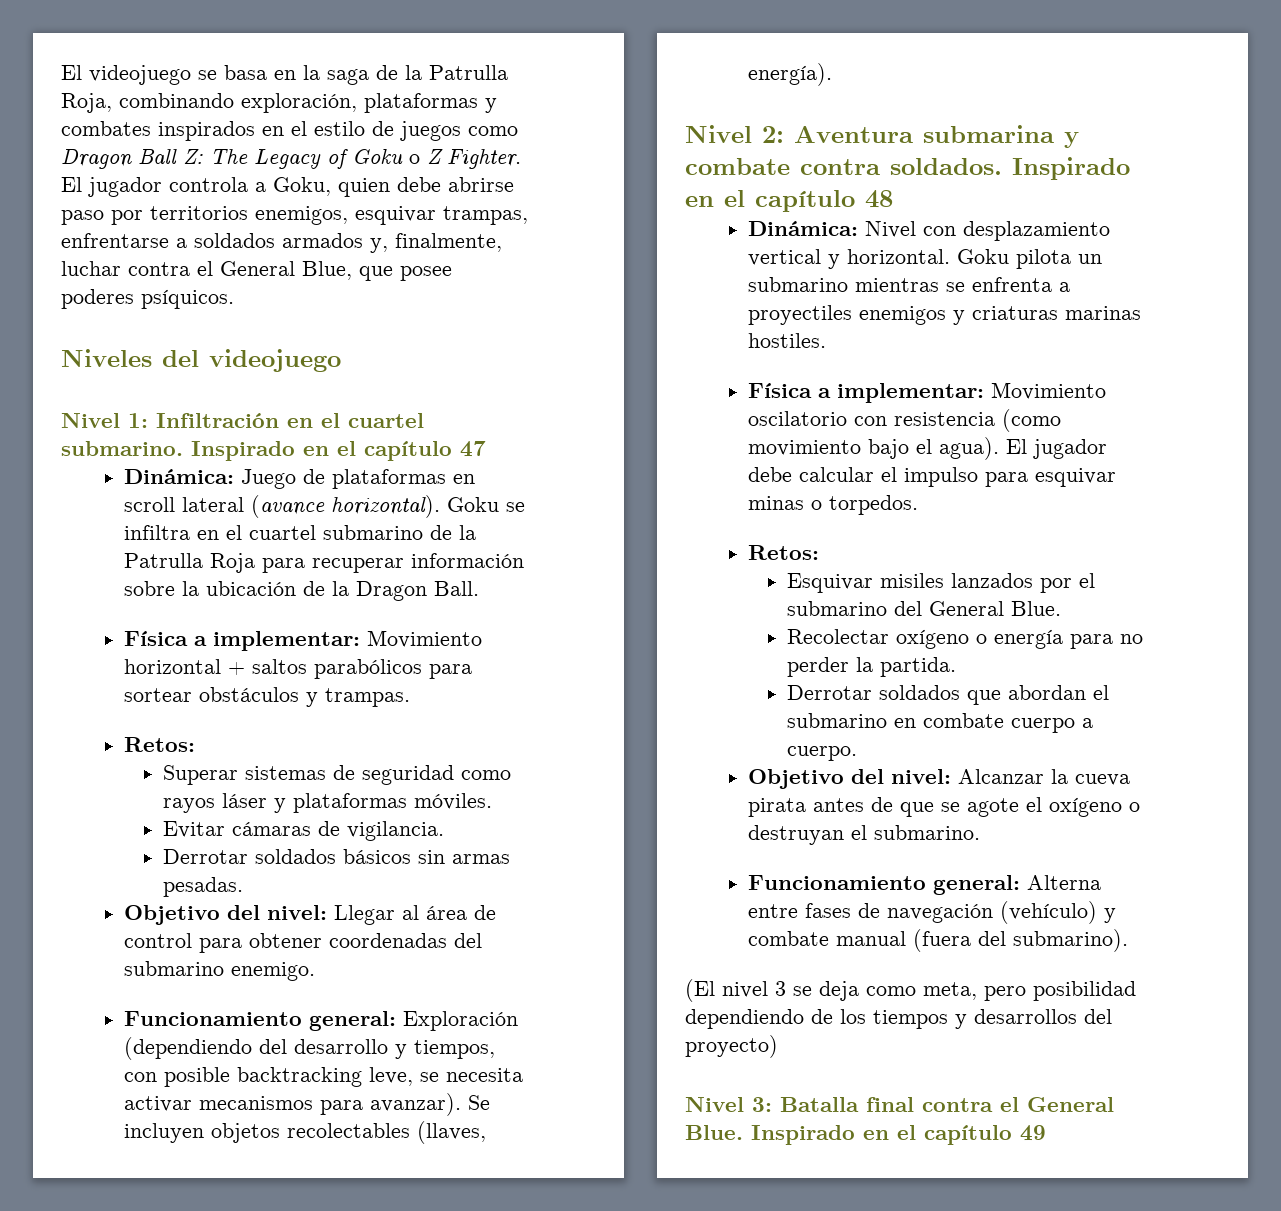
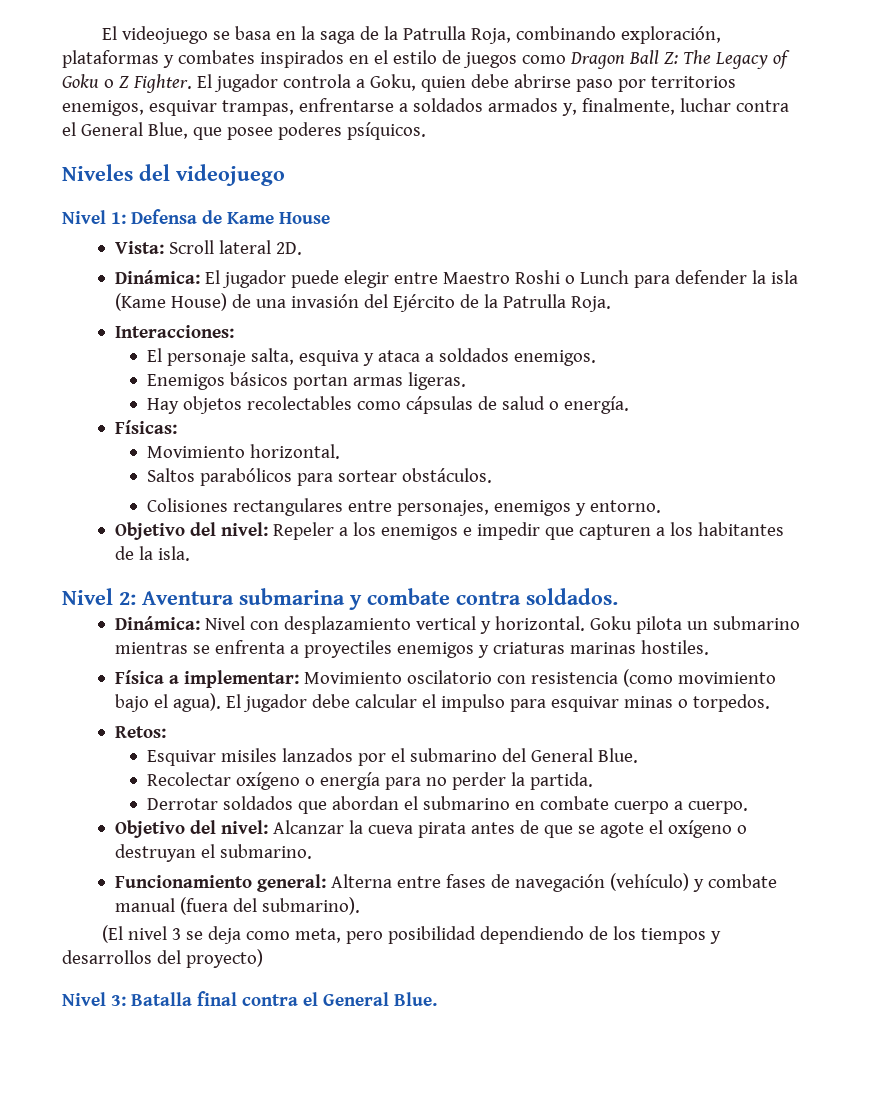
- Nivel 1: Infiltración en el cuartel submarino. Inspirado en el capítulo 47
- Dinámica: Juego de plataformas en scroll lateral (avance horizontal). Goku se infiltra en el cuartel submarino de la Patrulla Roja para recuperar información sobre la ubicación de la Dragon Ball.
- Física a implementar: Movimiento horizontal + saltos parabólicos para sortear obstáculos y trampas.
- Retos:
- Superar sistemas de seguridad como rayos láser y plataformas móviles.
- Evitar cámaras de vigilancia.
- Derrotar soldados básicos sin armas pesadas.
- Objetivo del nivel: Llegar al área de control para obtener coordenadas del submarino enemigo.
- Funcionamiento general: Exploración (dependiendo del desarrollo y tiempos, con posible backtracking leve, se necesita activar mecanismos para avanzar). Se incluyen objetos recolectables (llaves, energía).
+ Nivel 1: Defensa de Kame House
+ Vista: Scroll lateral 2D.
+ Dinámica: El jugador puede elegir entre Maestro Roshi o Lunch para defender la isla (Kame House) de una invasión del Ejército de la Patrulla Roja.
+ Interacciones:
+ El personaje salta, esquiva y ataca a soldados enemigos.
+ Enemigos básicos portan armas ligeras.
+ Hay objetos recolectables como cápsulas de salud o energía.
+ Físicas:
+ Movimiento horizontal.
+ Saltos parabólicos para sortear obstáculos.
+ Colisiones rectangulares entre personajes, enemigos y entorno.
+ Objetivo del nivel: Repeler a los enemigos e impedir que capturen a los habitantes de la isla.
- Inspirado en el capítulo 48
- Inspirado en el capítulo 49

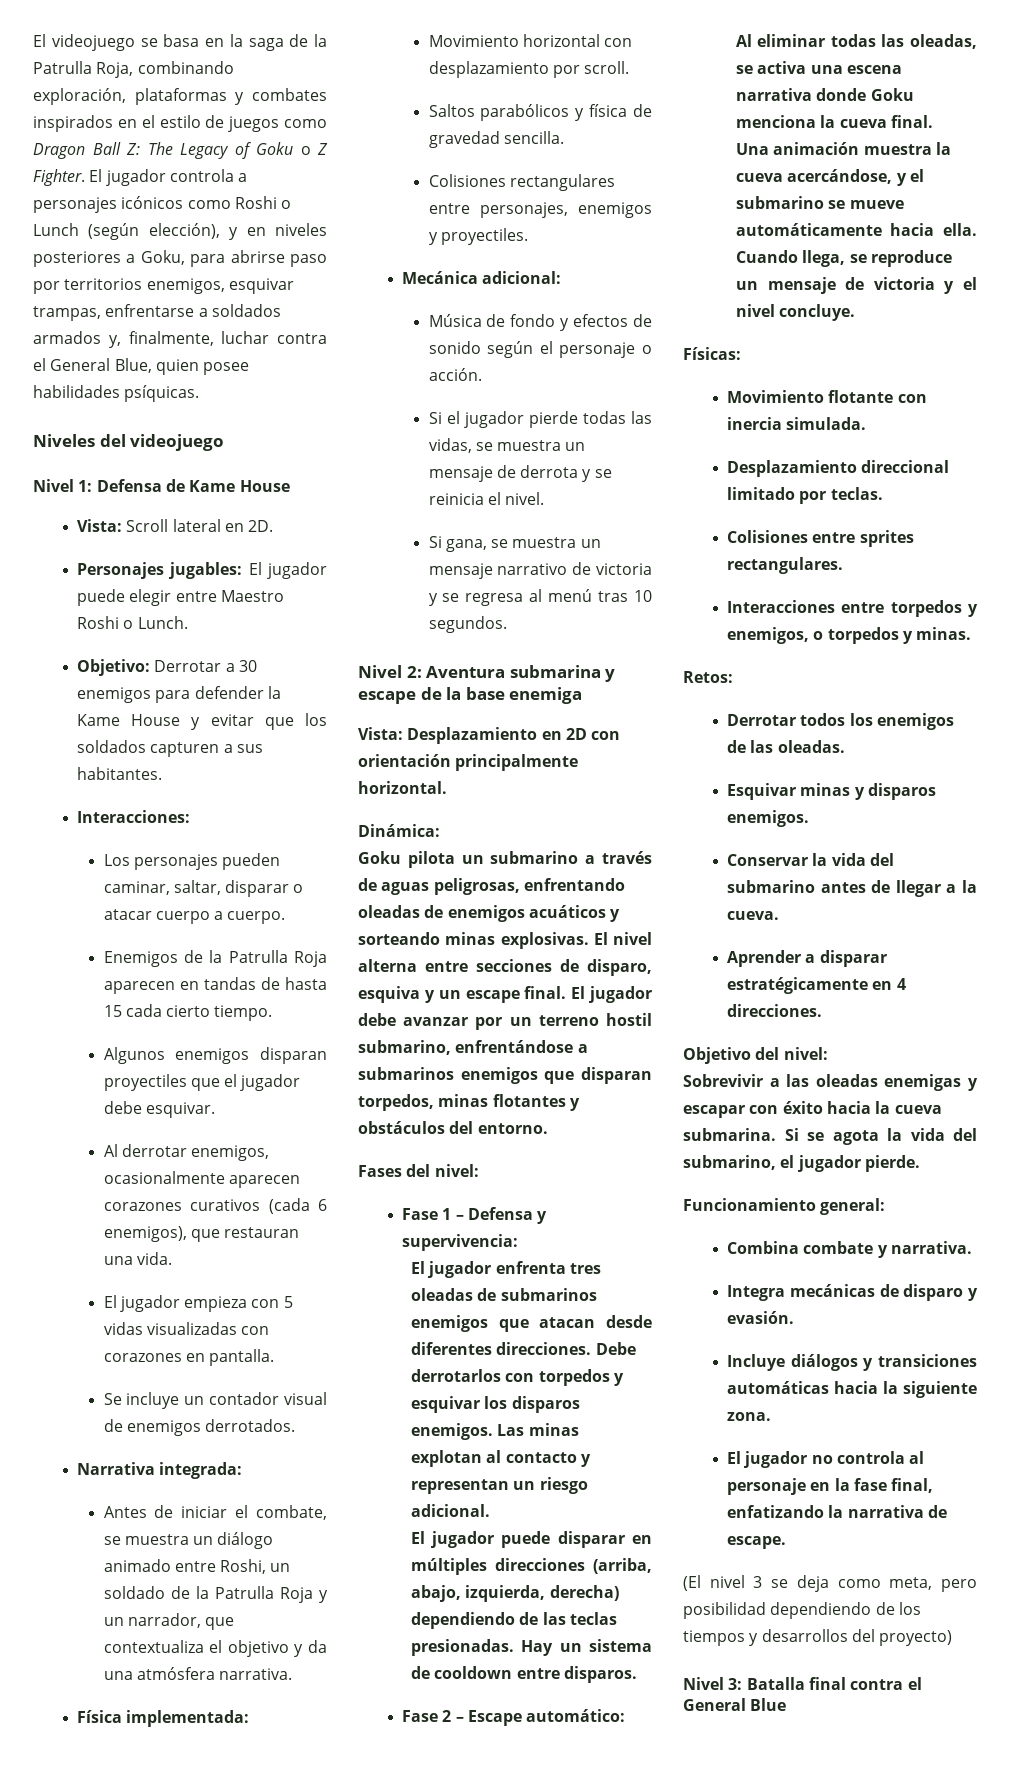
- El jugador controla a Goku, quien debe abrirse paso por territorios enemigos, esquivar trampas, enfrentarse a soldados armados y, finalmente, luchar contra el General Blue, que posee poderes psíquicos.
+ El jugador controla a personajes icónicos como Roshi o Lunch (según elección), y en niveles posteriores a Goku, para abrirse paso por territorios enemigos, esquivar trampas, enfrentarse a soldados armados y, finalmente, luchar contra el General Blue, quien posee habilidades psíquicas.
- Vista: Scroll lateral 2D.
+ Vista: Scroll lateral en 2D.
- Dinámica: El jugador puede elegir entre Maestro Roshi o Lunch para defender la isla (Kame House) de una invasión del Ejército de la Patrulla Roja.
+ Personajes jugables: El jugador puede elegir entre Maestro Roshi o Lunch.
+ Objetivo: Derrotar a 30 enemigos para defender la Kame House y evitar que los soldados capturen a sus habitantes.
  Interacciones:
- El personaje salta, esquiva y ataca a soldados enemigos.
- Enemigos básicos portan armas ligeras.
- Hay objetos recolectables como cápsulas de salud o energía.
- Físicas:
- Movimiento horizontal.
- Saltos parabólicos para sortear obstáculos.
+ Los personajes pueden caminar, saltar, disparar o atacar cuerpo a cuerpo.
+ Enemigos de la Patrulla Roja aparecen en tandas de hasta 15 cada cierto tiempo.
+ Algunos enemigos disparan proyectiles que el jugador debe esquivar.
+ Al derrotar enemigos, ocasionalmente aparecen corazones curativos (cada 6 enemigos), que restauran una vida.
+ El jugador empieza con 5 vidas visualizadas con corazones en pantalla.
+ Se incluye un contador visual de enemigos derrotados.
+ Narrativa integrada:
+ Antes de iniciar el combate, se muestra un diálogo animado entre Roshi, un soldado de la Patrulla Roja y un narrador, que contextualiza el objetivo y da una atmósfera narrativa.
+ Física implementada:
+ Movimiento horizontal con desplazamiento por scroll.
+ Saltos parabólicos y física de gravedad sencilla.
- Colisiones rectangulares entre personajes, enemigos y entorno.
- Objetivo del nivel: Repeler a los enemigos e impedir que capturen a los habitantes de la isla.
+ Colisiones rectangulares entre personajes, enemigos y proyectiles.
+ Mecánica adicional:
+ Música de fondo y efectos de sonido según el personaje o acción.
+ Si el jugador pierde todas las vidas, se muestra un mensaje de derrota y se reinicia el nivel.
+ Si gana, se muestra un mensaje narrativo de victoria y se regresa al menú tras 10 segundos.
- Nivel 2: Aventura submarina y combate contra soldados.
- Dinámica: Nivel con desplazamiento vertical y horizontal. Goku pilota un submarino mientras se enfrenta a proyectiles enemigos y criaturas marinas hostiles.
- Física a implementar: Movimiento oscilatorio con resistencia (como movimiento bajo el agua). El jugador debe calcular el impulso para esquivar minas o torpedos.
+ Nivel 2: Aventura submarina y escape de la base enemiga
+ Vista: Desplazamiento en 2D con orientación principalmente horizontal.
+ Dinámica:
+ Goku pilota un submarino a través de aguas peligrosas, enfrentando oleadas de enemigos acuáticos y sorteando minas explosivas. El nivel alterna entre secciones de disparo, esquiva y un escape final. El jugador debe avanzar por un terreno hostil submarino, enfrentándose a submarinos enemigos que disparan torpedos, minas flotantes y obstáculos del entorno.
+ Fases del nivel:
+ Fase 1 – Defensa y supervivencia:
+ El jugador enfrenta tres oleadas de submarinos enemigos que atacan desde diferentes direcciones. Debe derrotarlos con torpedos y esquivar los disparos enemigos. Las minas explotan al contacto y representan un riesgo adicional.
+ El jugador puede disparar en múltiples direcciones (arriba, abajo, izquierda, derecha) dependiendo de las teclas presionadas. Hay un sistema de cooldown entre disparos.
+ Fase 2 – Escape automático:
+ Al eliminar todas las oleadas, se activa una escena narrativa donde Goku menciona la cueva final.
+ Una animación muestra la cueva acercándose, y el submarino se mueve automáticamente hacia ella. Cuando llega, se reproduce un mensaje de victoria y el nivel concluye.
+ Físicas:
+ Movimiento flotante con inercia simulada.
+ Desplazamiento direccional limitado por teclas.
+ Colisiones entre sprites rectangulares.
+ Interacciones entre torpedos y enemigos, o torpedos y minas.
  Retos:
- Esquivar misiles lanzados por el submarino del General Blue.
- Recolectar oxígeno o energía para no perder la partida.
- Derrotar soldados que abordan el submarino en combate cuerpo a cuerpo.
- Objetivo del nivel: Alcanzar la cueva pirata antes de que se agote el oxígeno o destruyan el submarino.
- Funcionamiento general: Alterna entre fases de navegación (vehículo) y combate manual (fuera del submarino).
+ Derrotar todos los enemigos de las oleadas.
+ Esquivar minas y disparos enemigos.
+ Conservar la vida del submarino antes de llegar a la cueva.
+ Aprender a disparar estratégicamente en 4 direcciones.
+ Objetivo del nivel:
+ Sobrevivir a las oleadas enemigas y escapar con éxito hacia la cueva submarina. Si se agota la vida del submarino, el jugador pierde.
+ Funcionamiento general:
+ Combina combate y narrativa.
+ Integra mecánicas de disparo y evasión.
+ Incluye diálogos y transiciones automáticas hacia la siguiente zona.
+ El jugador no controla al personaje en la fase final, enfatizando la narrativa de escape.
- Nivel 3: Batalla final contra el General Blue.
+ Nivel 3: Batalla final contra el General Blue

